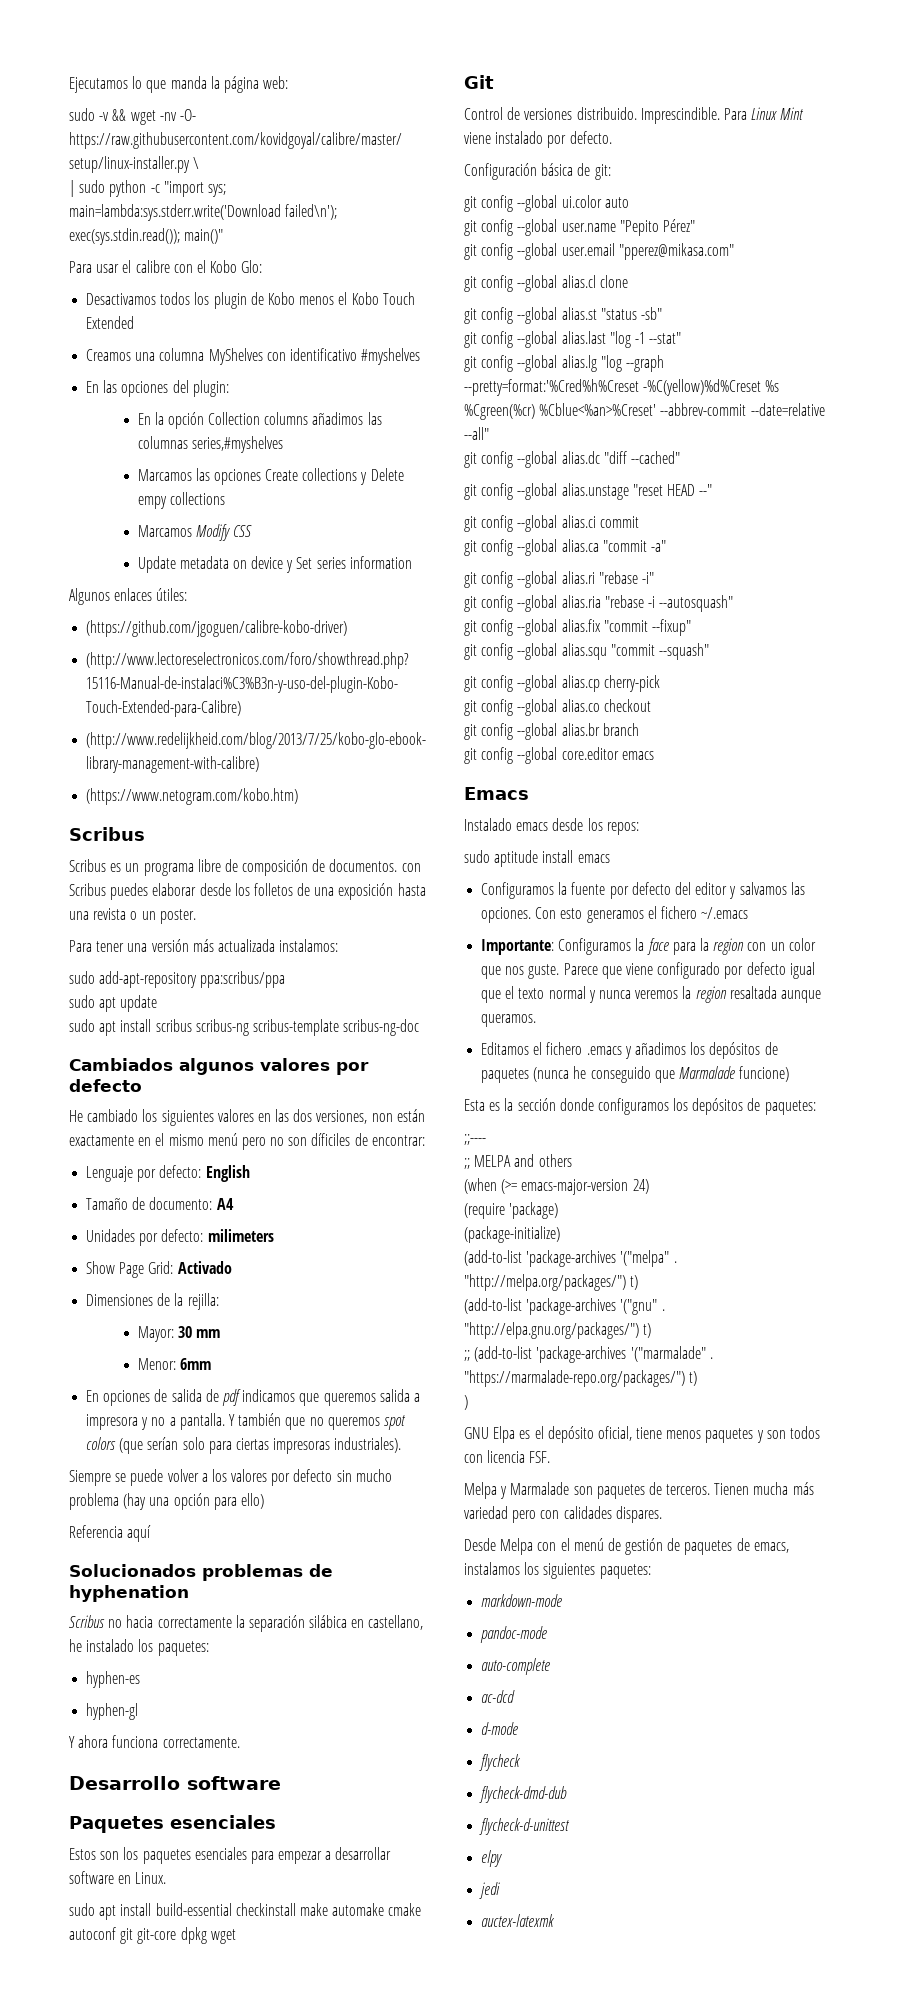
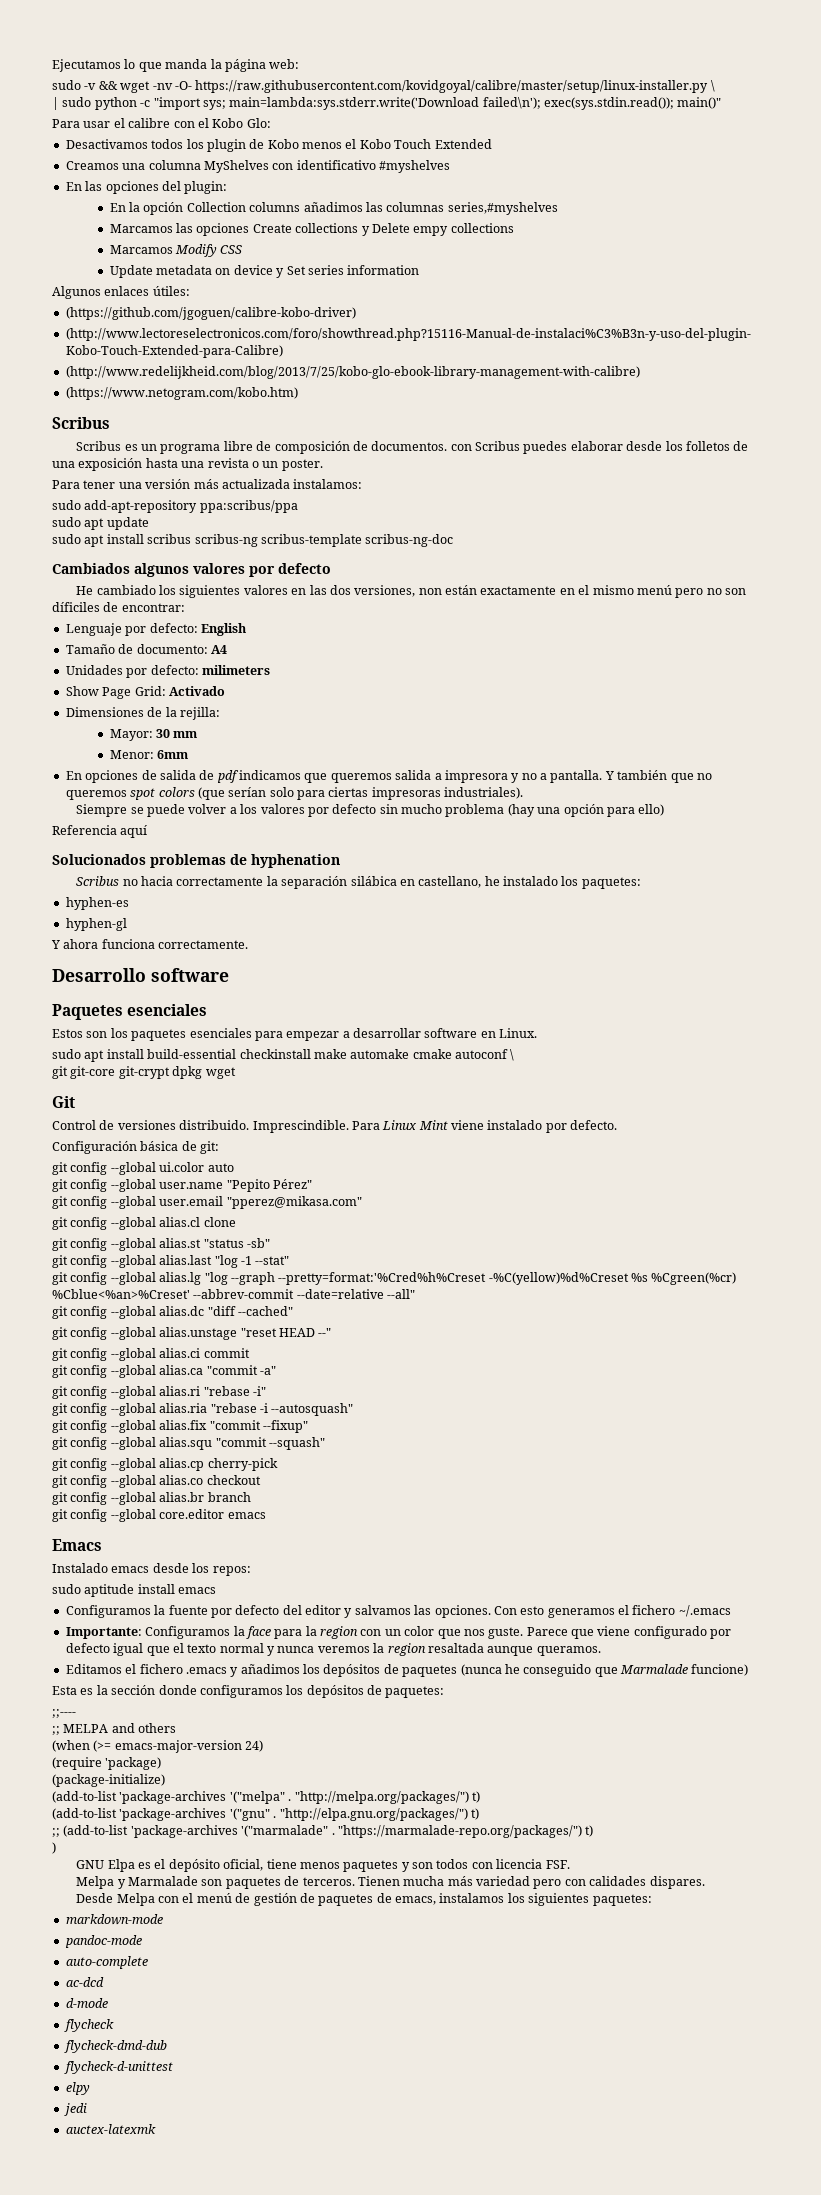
- sudo apt install build-essential checkinstall make automake cmake autoconf git git-core dpkg wget
+ sudo apt install build-essential checkinstall make automake cmake autoconf \
+ git git-core git-crypt dpkg wget

